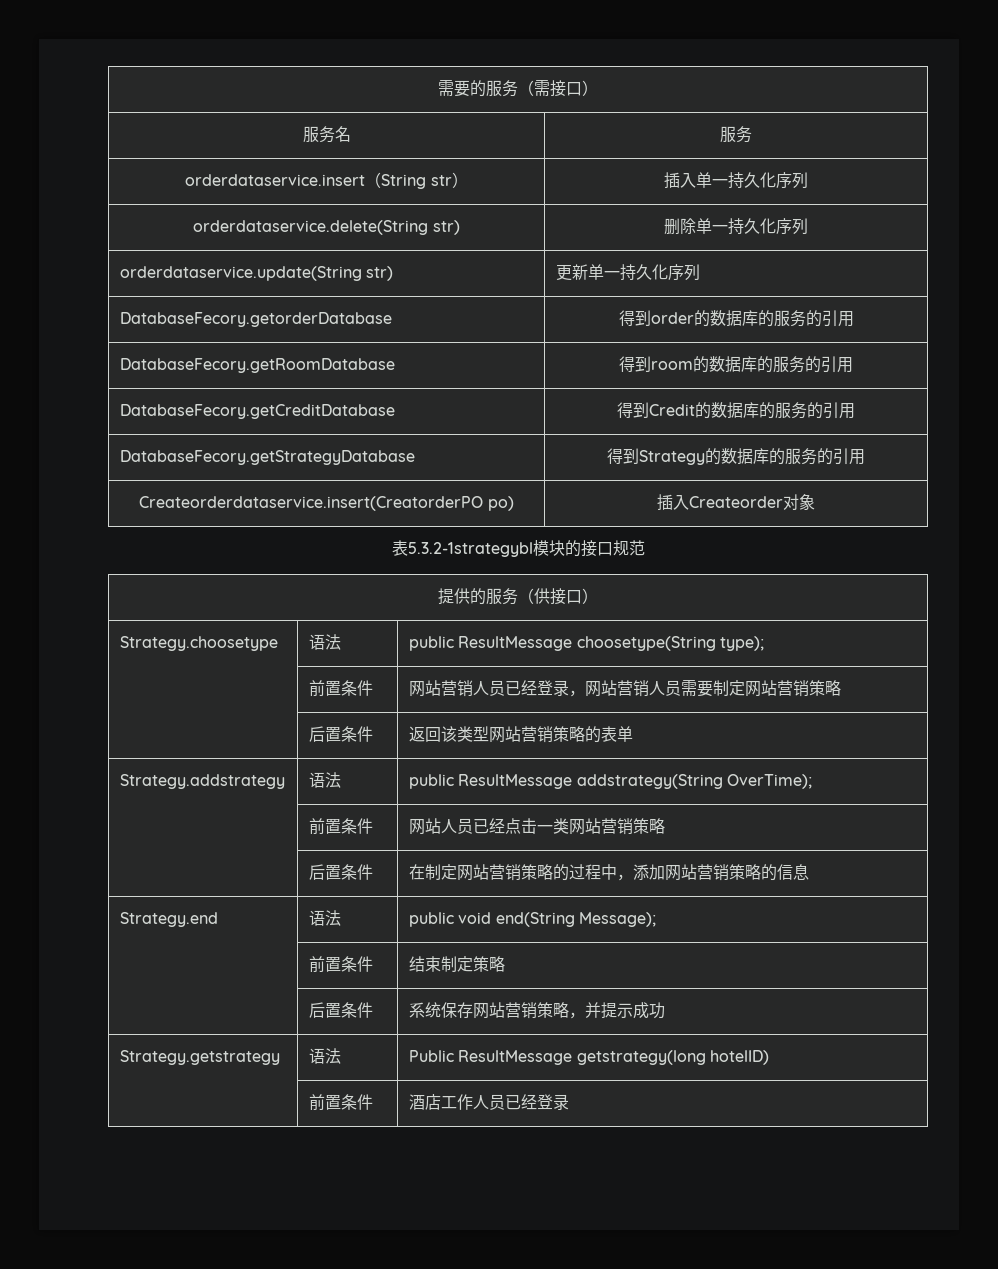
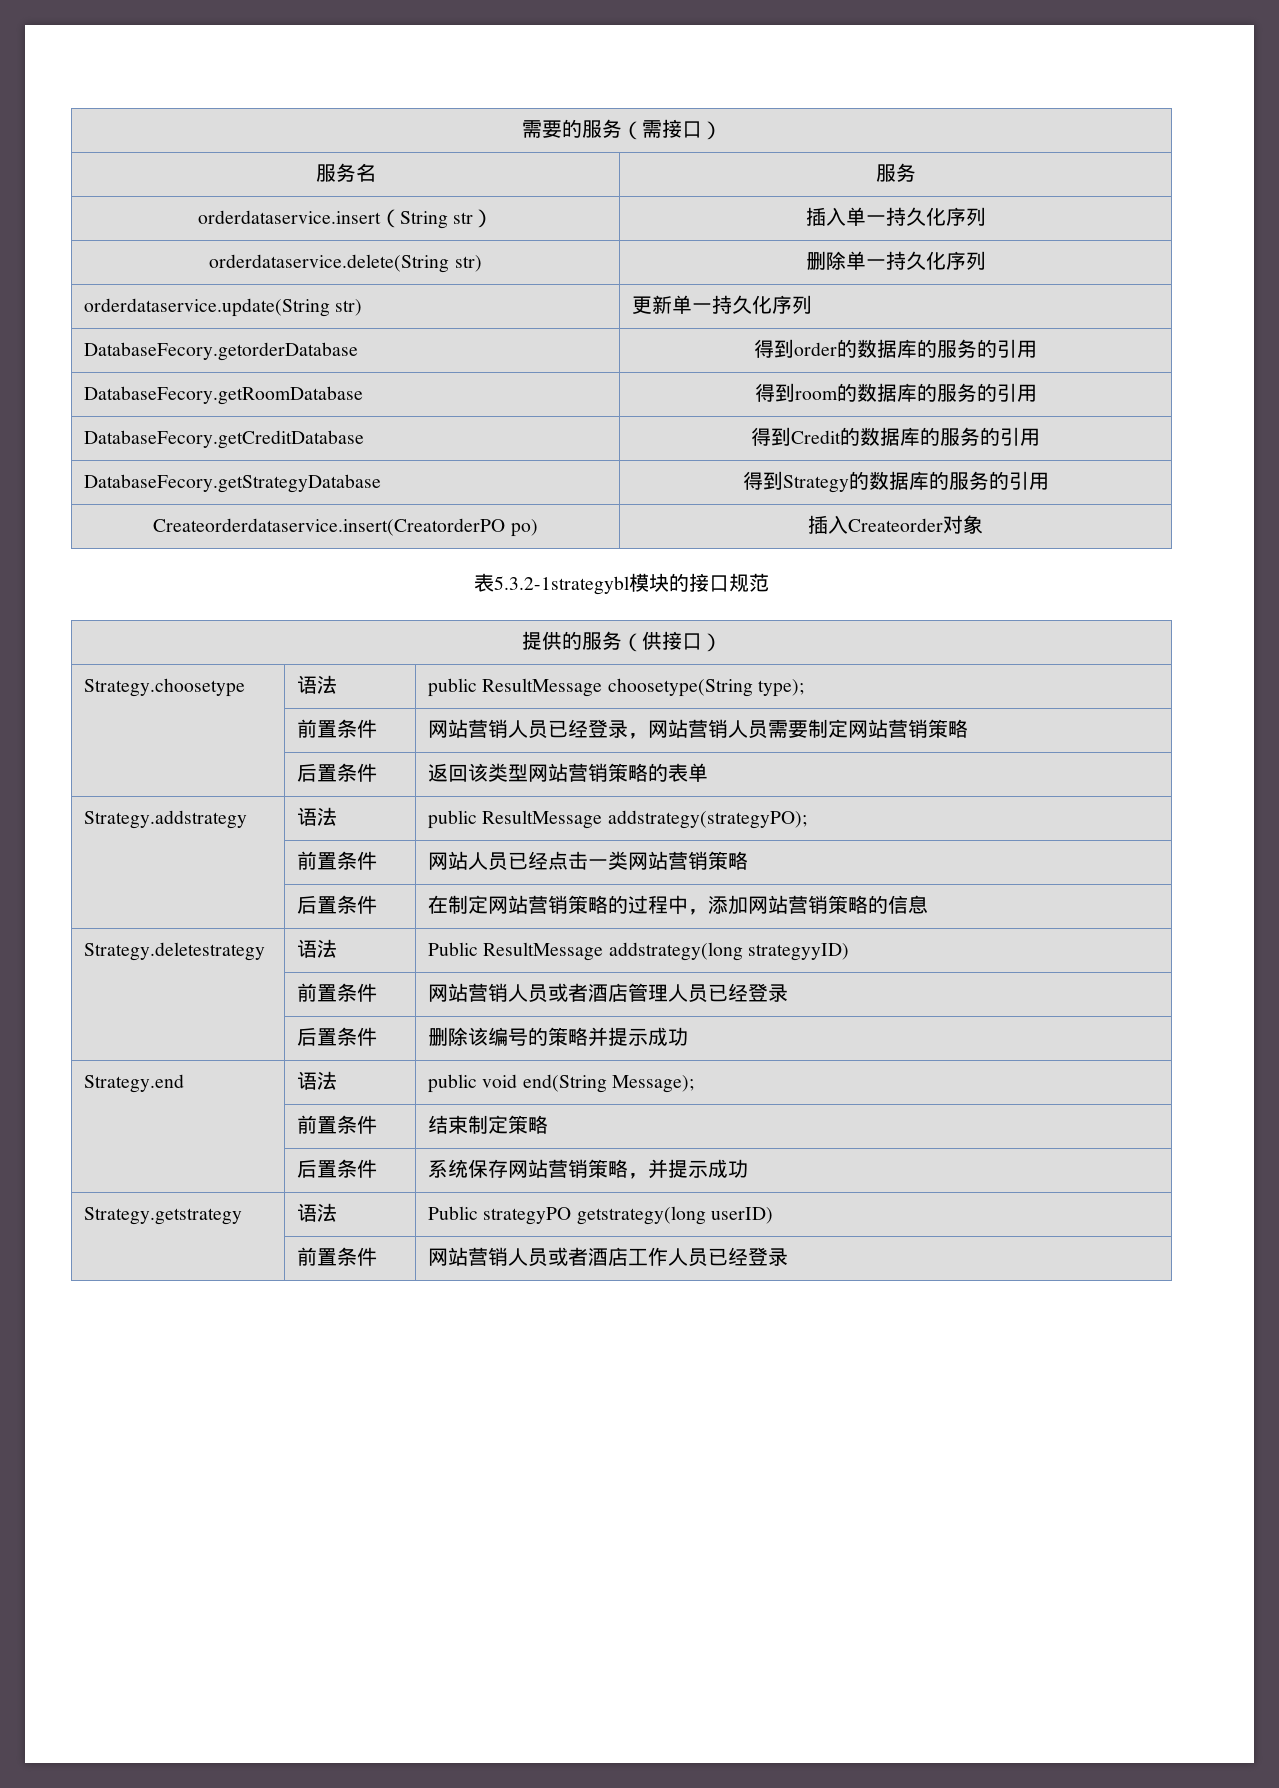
- Strategy.addstrategy | 语法 | public ResultMessage addstrategy(String OverTime);
+ Strategy.addstrategy | 语法 | public ResultMessage addstrategy(strategyPO);
+ Strategy.deletestrategy | 语法 | Public ResultMessage addstrategy(long strategyyID)
+ | 前置条件 | 网站营销人员或者酒店管理人员已经登录
+ | 后置条件 | 删除该编号的策略并提示成功
- Strategy.getstrategy | 语法 | Public ResultMessage getstrategy(long hotelID)
- | 前置条件 | 酒店工作人员已经登录
+ Strategy.getstrategy | 语法 | Public strategyPO getstrategy(long userID)
+ | 前置条件 | 网站营销人员或者酒店工作人员已经登录

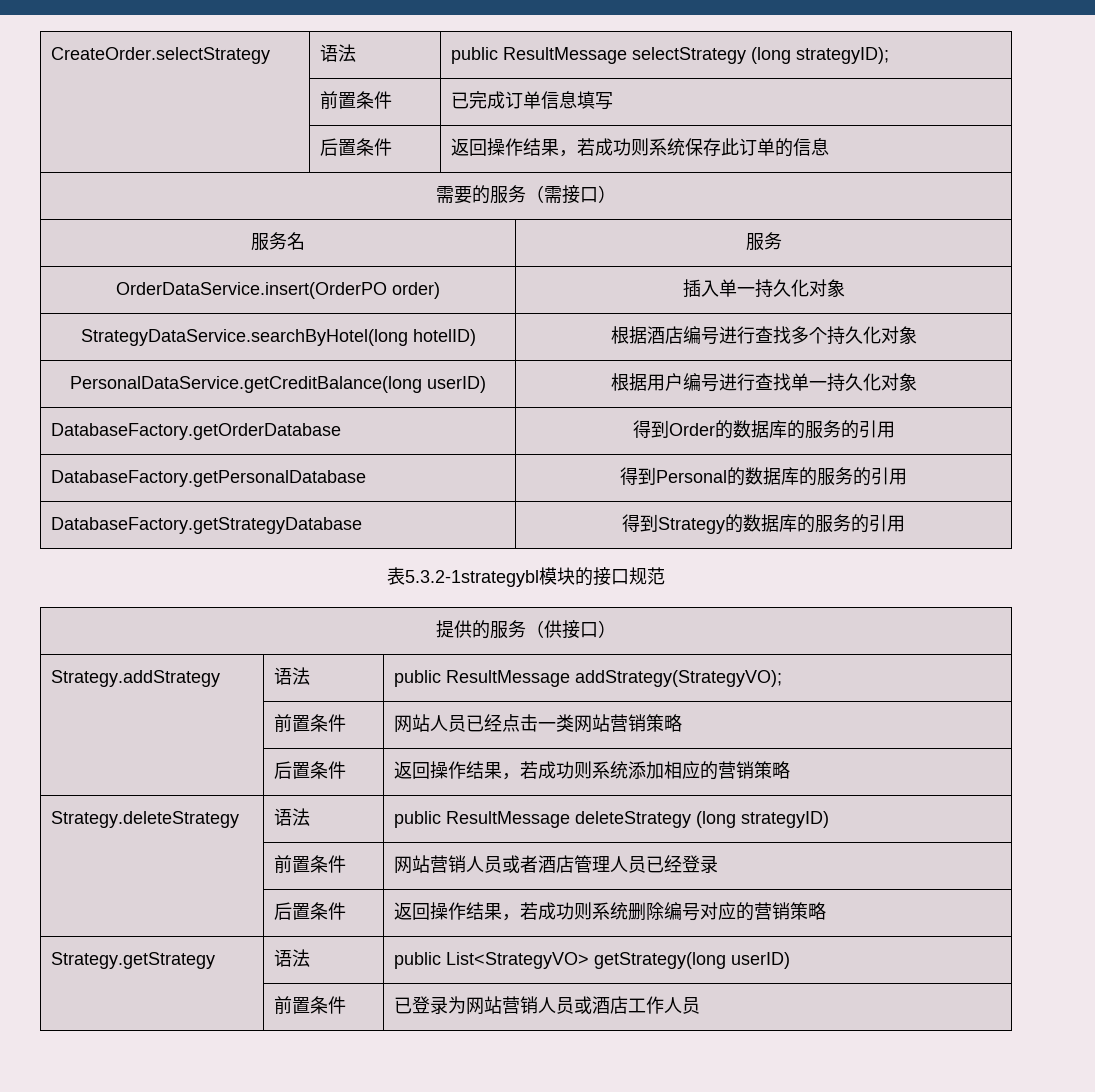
+ CreateOrder.selectStrategy | 语法 | public ResultMessage selectStrategy (long strategyID);
+ | 前置条件 | 已完成订单信息填写
+ | 后置条件 | 返回操作结果，若成功则系统保存此订单的信息
- orderdataservice.insert（String str） | 插入单一持久化序列
- orderdataservice.delete(String str) | 删除单一持久化序列
- orderdataservice.update(String str) | 更新单一持久化序列
- DatabaseFecory.getorderDatabase | 得到order的数据库的服务的引用
- DatabaseFecory.getRoomDatabase | 得到room的数据库的服务的引用
- DatabaseFecory.getCreditDatabase | 得到Credit的数据库的服务的引用
- DatabaseFecory.getStrategyDatabase | 得到Strategy的数据库的服务的引用
+ OrderDataService.insert(OrderPO order) | 插入单一持久化对象
+ StrategyDataService.searchByHotel(long hotelID) | 根据酒店编号进行查找多个持久化对象
+ PersonalDataService.getCreditBalance(long userID) | 根据用户编号进行查找单一持久化对象
+ DatabaseFactory.getOrderDatabase | 得到Order的数据库的服务的引用
+ DatabaseFactory.getPersonalDatabase | 得到Personal的数据库的服务的引用
+ DatabaseFactory.getStrategyDatabase | 得到Strategy的数据库的服务的引用
- Createorderdataservice.insert(CreatorderPO po) | 插入Createorder对象
- Strategy.choosetype | 语法 | public ResultMessage choosetype(String type);
- | 前置条件 | 网站营销人员已经登录，网站营销人员需要制定网站营销策略
- | 后置条件 | 返回该类型网站营销策略的表单
- Strategy.addstrategy | 语法 | public ResultMessage addstrategy(strategyPO);
+ Strategy.addStrategy | 语法 | public ResultMessage addStrategy(StrategyVO);
- | 后置条件 | 在制定网站营销策略的过程中，添加网站营销策略的信息
- Strategy.deletestrategy | 语法 | Public ResultMessage addstrategy(long strategyyID)
+ | 后置条件 | 返回操作结果，若成功则系统添加相应的营销策略
+ Strategy.deleteStrategy | 语法 | public ResultMessage deleteStrategy (long strategyID)
- | 后置条件 | 删除该编号的策略并提示成功
- Strategy.end | 语法 | public void end(String Message);
- | 前置条件 | 结束制定策略
- | 后置条件 | 系统保存网站营销策略，并提示成功
- Strategy.getstrategy | 语法 | Public strategyPO getstrategy(long userID)
+ | 后置条件 | 返回操作结果，若成功则系统删除编号对应的营销策略
+ Strategy.getStrategy | 语法 | public List<StrategyVO> getStrategy(long userID)
- | 前置条件 | 网站营销人员或者酒店工作人员已经登录
+ | 前置条件 | 已登录为网站营销人员或酒店工作人员

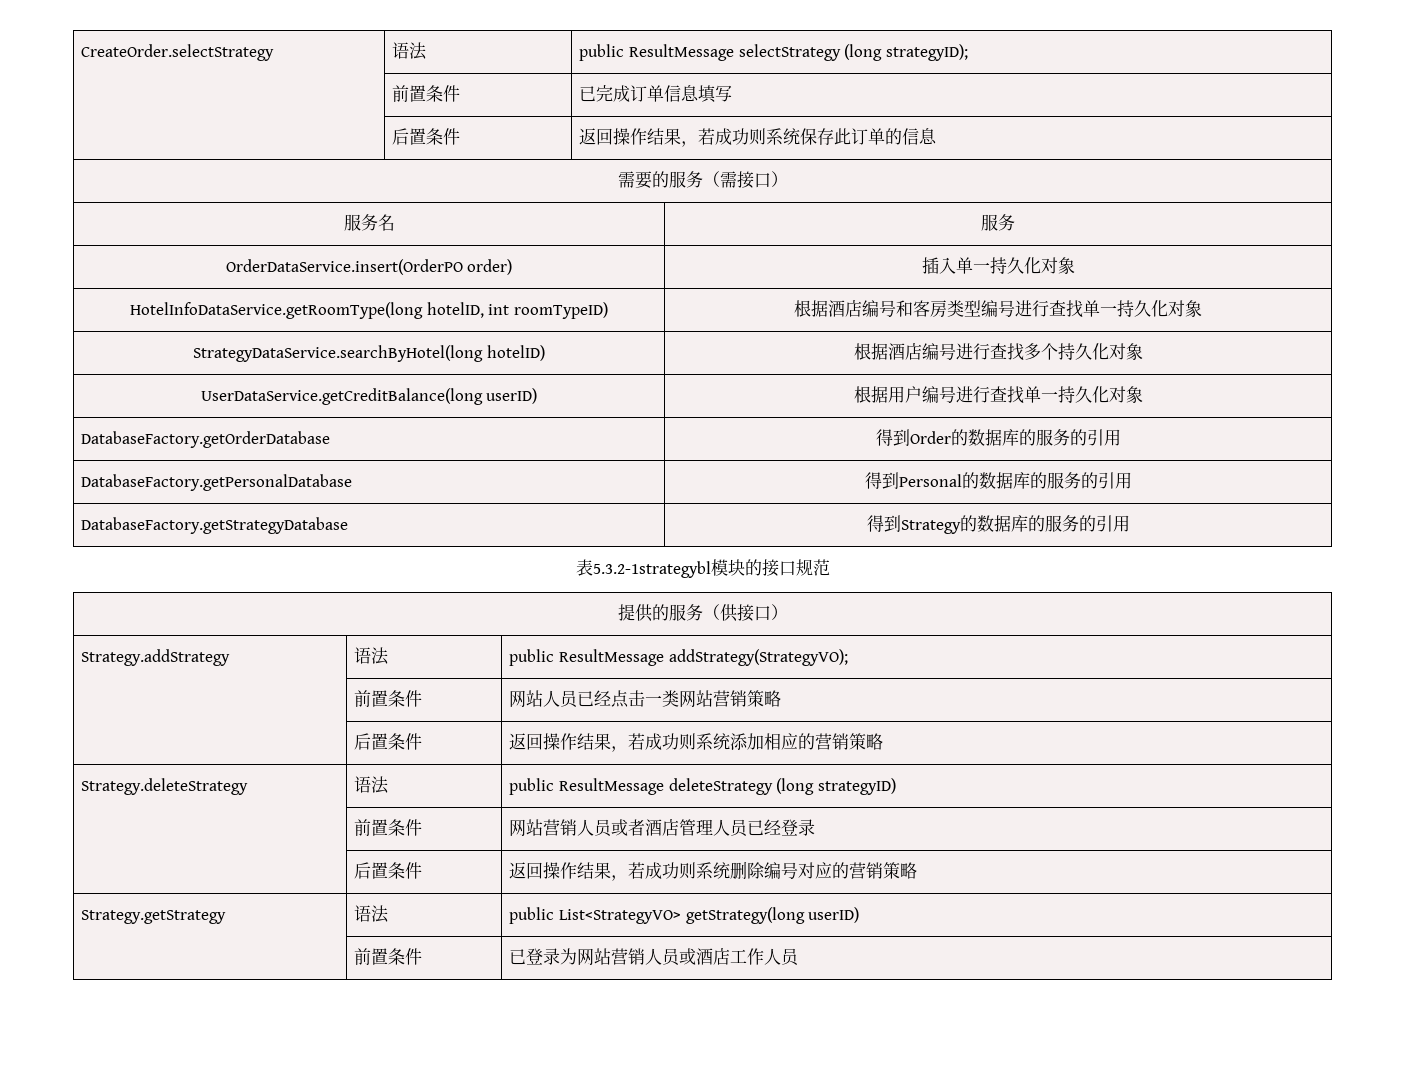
+ HotelInfoDataService.getRoomType(long hotelID, int roomTypeID) | 根据酒店编号和客房类型编号进行查找单一持久化对象
- PersonalDataService.getCreditBalance(long userID) | 根据用户编号进行查找单一持久化对象
+ UserDataService.getCreditBalance(long userID) | 根据用户编号进行查找单一持久化对象

